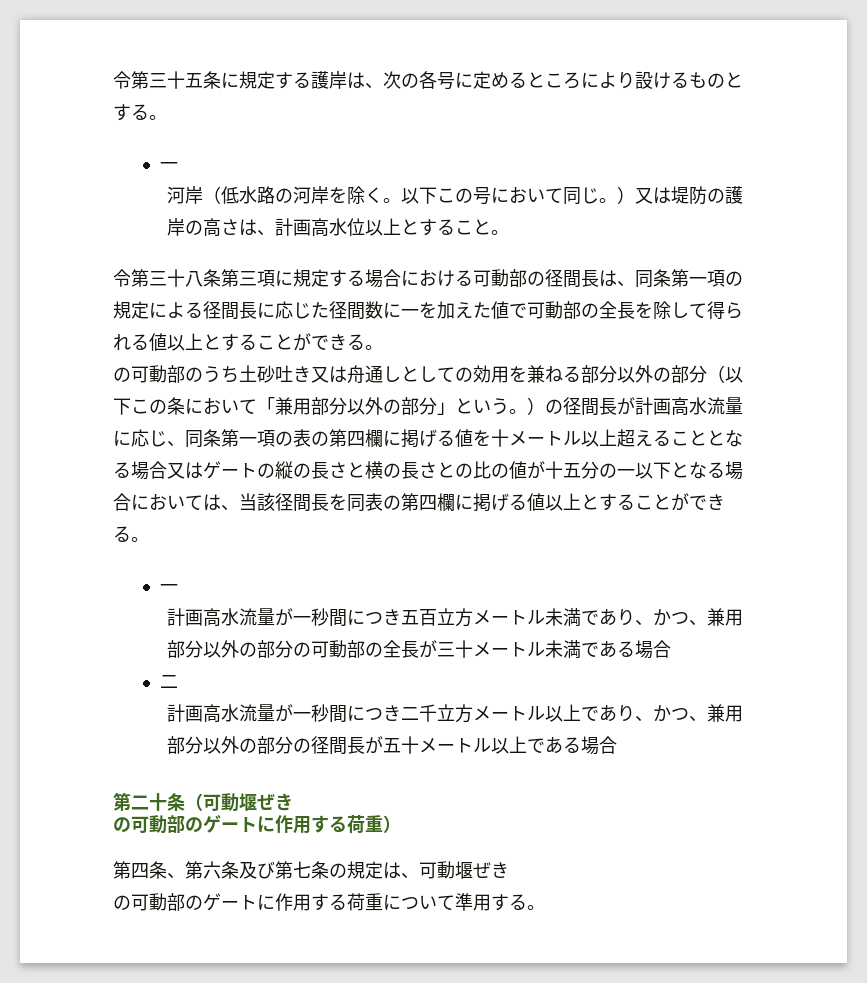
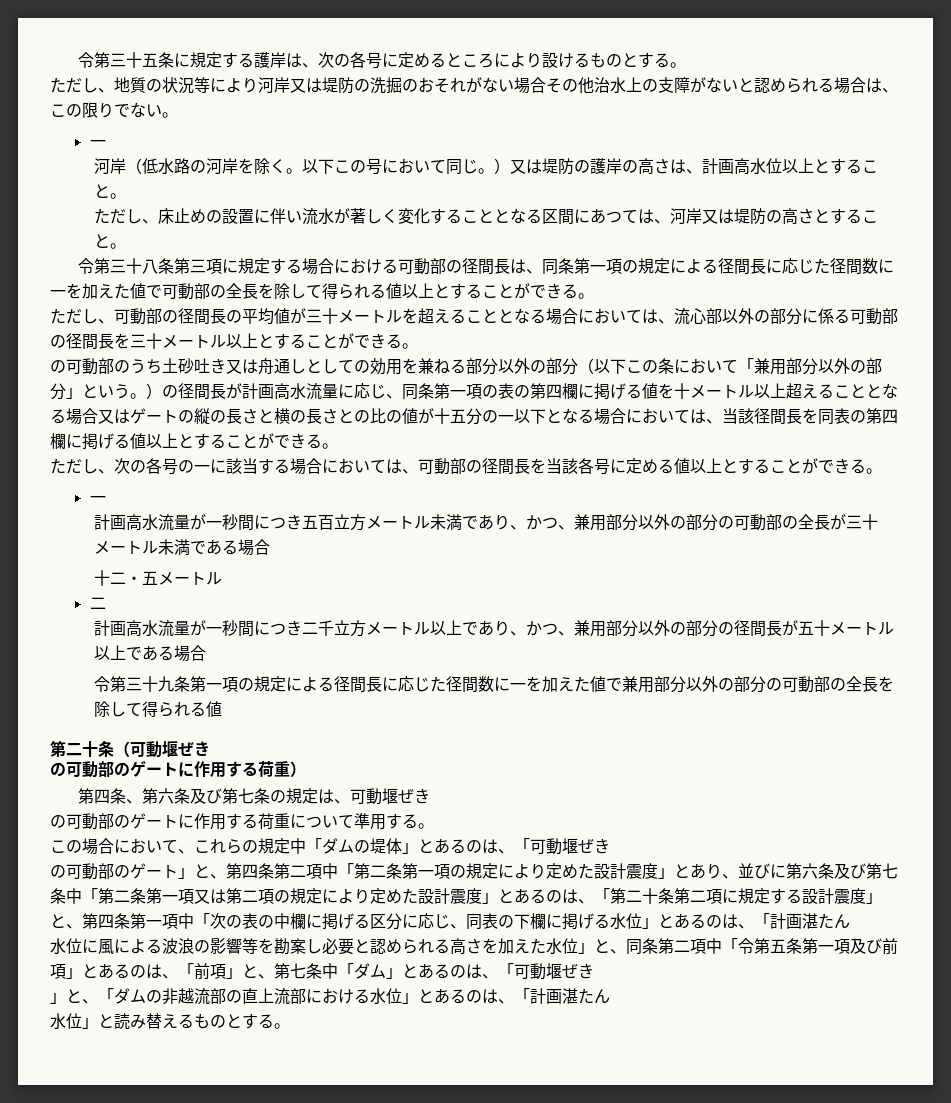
+ ただし、地質の状況等により河岸又は堤防の洗掘のおそれがない場合その他治水上の支障がないと認められる場合は、この限りでない。
+ ただし、床止めの設置に伴い流水が著しく変化することとなる区間にあつては、河岸又は堤防の高さとすること。
+ ただし、可動部の径間長の平均値が三十メートルを超えることとなる場合においては、流心部以外の部分に係る可動部の径間長を三十メートル以上とすることができる。
+ ただし、次の各号の一に該当する場合においては、可動部の径間長を当該各号に定める値以上とすることができる。
+ 十二・五メートル
+ 令第三十九条第一項の規定による径間長に応じた径間数に一を加えた値で兼用部分以外の部分の可動部の全長を除して得られる値
+ この場合において、これらの規定中「ダムの堤体」とあるのは、「可動堰ぜき
+ の可動部のゲート」と、第四条第二項中「第二条第一項の規定により定めた設計震度」とあり、並びに第六条及び第七条中「第二条第一項又は第二項の規定により定めた設計震度」とあるのは、「第二十条第二項に規定する設計震度」と、第四条第一項中「次の表の中欄に掲げる区分に応じ、同表の下欄に掲げる水位」とあるのは、「計画湛たん
+ 水位に風による波浪の影響等を勘案し必要と認められる高さを加えた水位」と、同条第二項中「令第五条第一項及び前項」とあるのは、「前項」と、第七条中「ダム」とあるのは、「可動堰ぜき
+ 」と、「ダムの非越流部の直上流部における水位」とあるのは、「計画湛たん
+ 水位」と読み替えるものとする。

